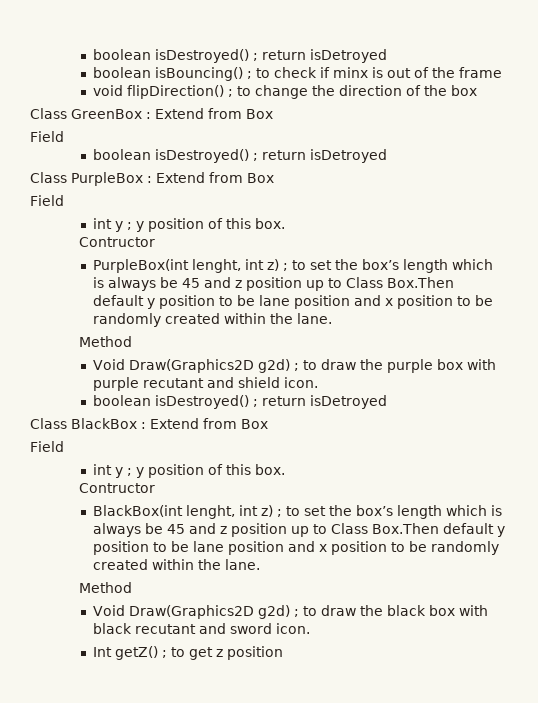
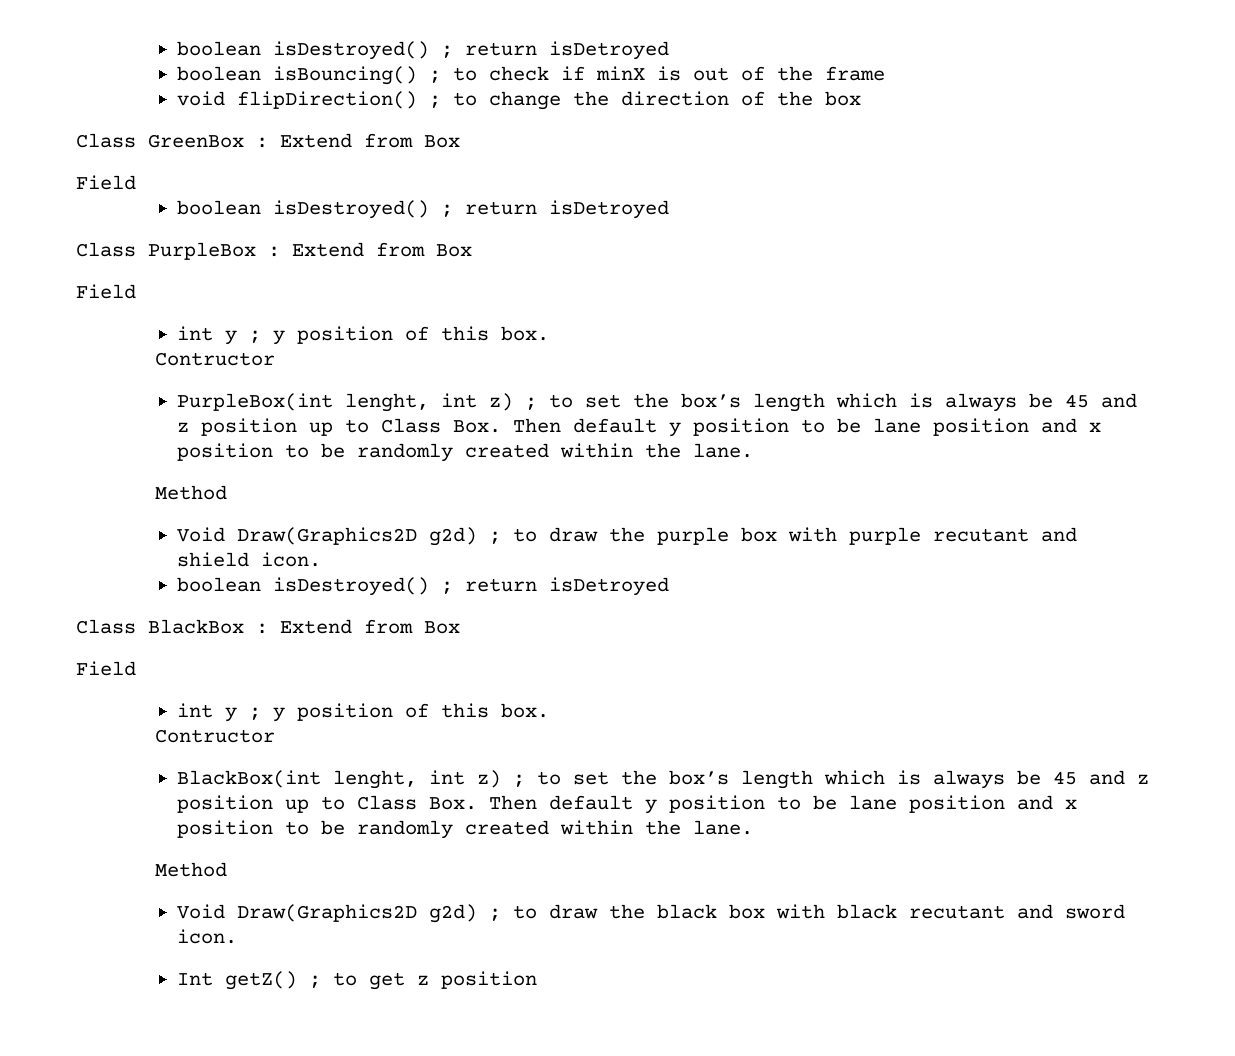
- boolean isBouncing() ; to check if minx is out of the frame
+ boolean isBouncing() ; to check if minX is out of the frame
- PurpleBox(int lenght, int z) ; to set the box’s length which is always be 45 and z position up to Class Box.Then default y position to be lane position and x position to be randomly created within the lane.
+ PurpleBox(int lenght, int z) ; to set the box’s length which is always be 45 and z position up to Class Box. Then default y position to be lane position and x position to be randomly created within the lane.
- BlackBox(int lenght, int z) ; to set the box’s length which is always be 45 and z position up to Class Box.Then default y position to be lane position and x position to be randomly created within the lane.
+ BlackBox(int lenght, int z) ; to set the box’s length which is always be 45 and z position up to Class Box. Then default y position to be lane position and x position to be randomly created within the lane.

